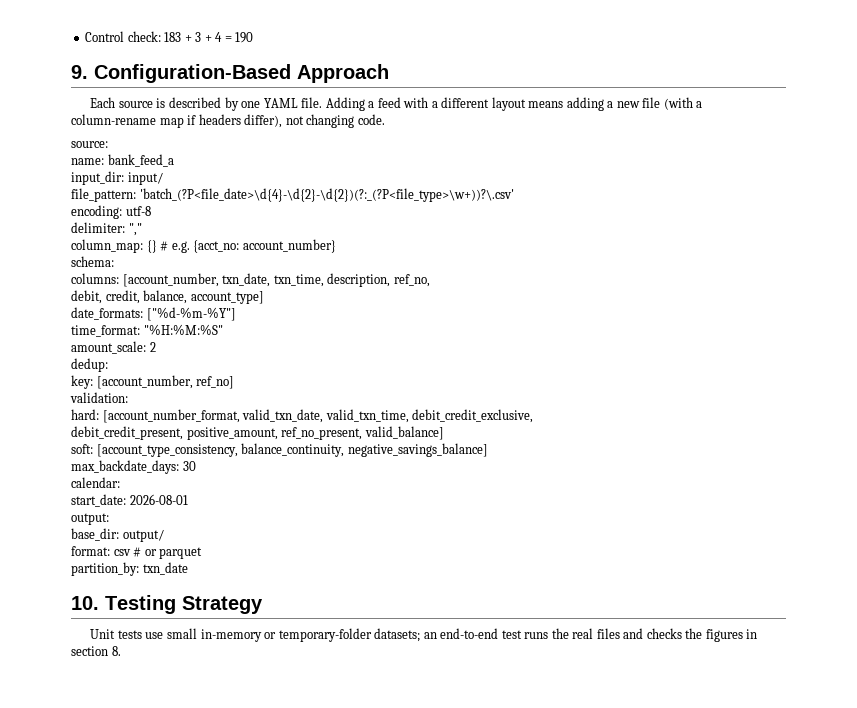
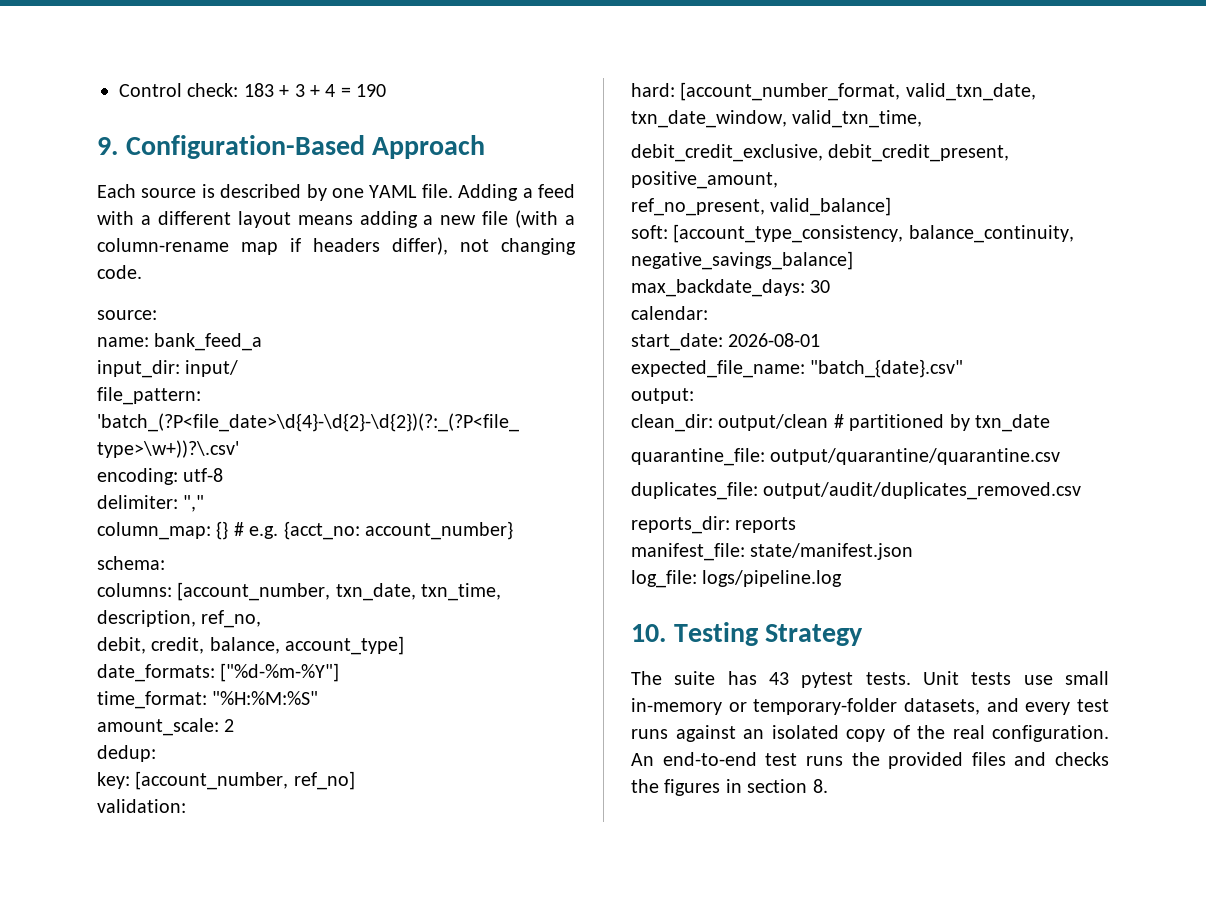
- hard: [account_number_format, valid_txn_date, valid_txn_time, debit_credit_exclusive,
- debit_credit_present, positive_amount, ref_no_present, valid_balance]
+ hard: [account_number_format, valid_txn_date, txn_date_window, valid_txn_time,
+ debit_credit_exclusive, debit_credit_present, positive_amount,
+ ref_no_present, valid_balance]
+ expected_file_name: "batch_{date}.csv"
- base_dir: output/
- format: csv # or parquet
- partition_by: txn_date
+ clean_dir: output/clean # partitioned by txn_date
+ quarantine_file: output/quarantine/quarantine.csv
+ duplicates_file: output/audit/duplicates_removed.csv
+ reports_dir: reports
+ manifest_file: state/manifest.json
+ log_file: logs/pipeline.log
  10. Testing Strategy
- Unit tests use small in-memory or temporary-folder datasets; an end-to-end test runs the real files and checks the figures in section 8.
+ The suite has 43 pytest tests. Unit tests use small in-memory or temporary-folder datasets, and every test runs against an isolated copy of the real configuration. An end-to-end test runs the provided files and checks the figures in section 8.

